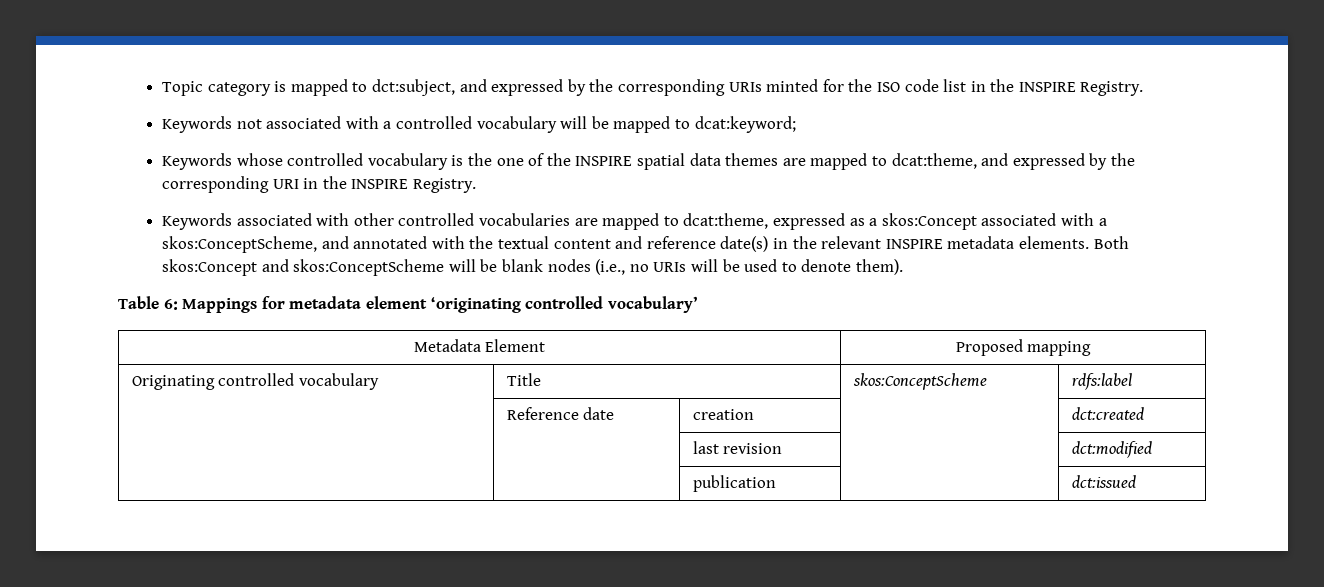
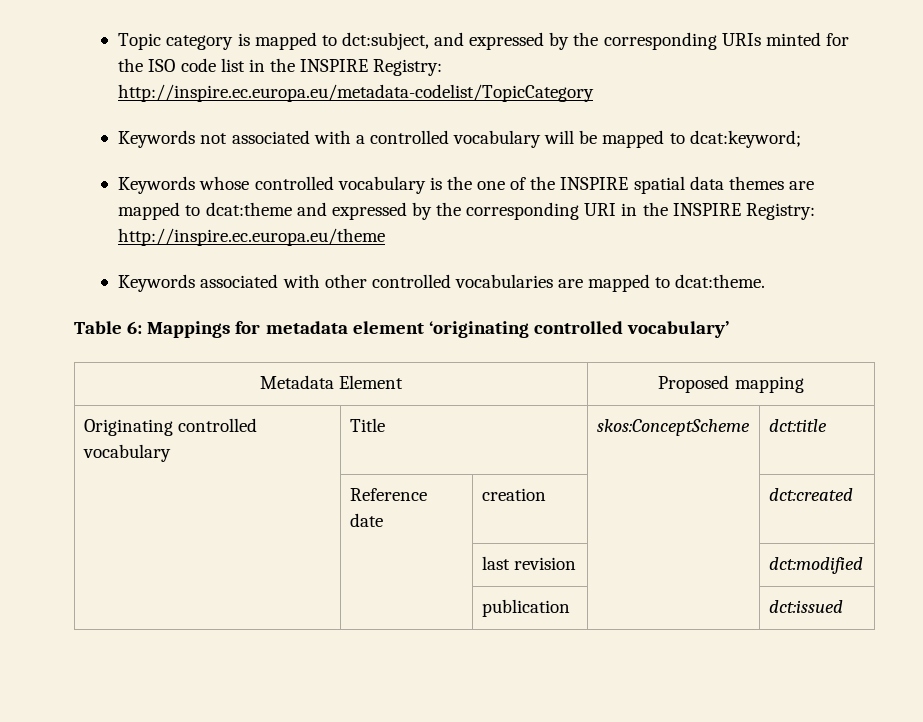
- Topic category is mapped to dct:subject, and expressed by the corresponding URIs minted for the ISO code list in the INSPIRE Registry.
+ Topic category is mapped to dct:subject, and expressed by the corresponding URIs minted for the ISO code list in the INSPIRE Registry: http://inspire.ec.europa.eu/metadata-codelist/TopicCategory
- Keywords whose controlled vocabulary is the one of the INSPIRE spatial data themes are mapped to dcat:theme, and expressed by the corresponding URI in the INSPIRE Registry.
+ Keywords whose controlled vocabulary is the one of the INSPIRE spatial data themes are mapped to dcat:theme and expressed by the corresponding URI in the INSPIRE Registry: http://inspire.ec.europa.eu/theme
- Keywords associated with other controlled vocabularies are mapped to dcat:theme, expressed as a skos:Concept associated with a skos:ConceptScheme, and annotated with the textual content and reference date(s) in the relevant INSPIRE metadata elements. Both skos:Concept and skos:ConceptScheme will be blank nodes (i.e., no URIs will be used to denote them).
+ Keywords associated with other controlled vocabularies are mapped to dcat:theme.
- Originating controlled vocabulary | Title | skos:ConceptScheme | rdfs:label
+ Originating controlled vocabulary | Title | skos:ConceptScheme | dct:title

